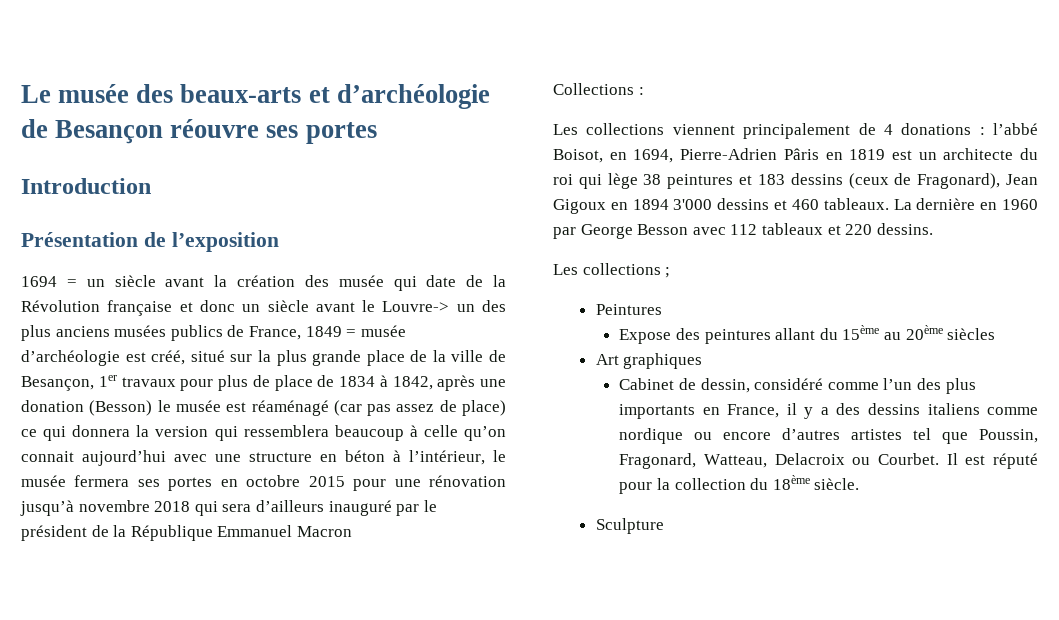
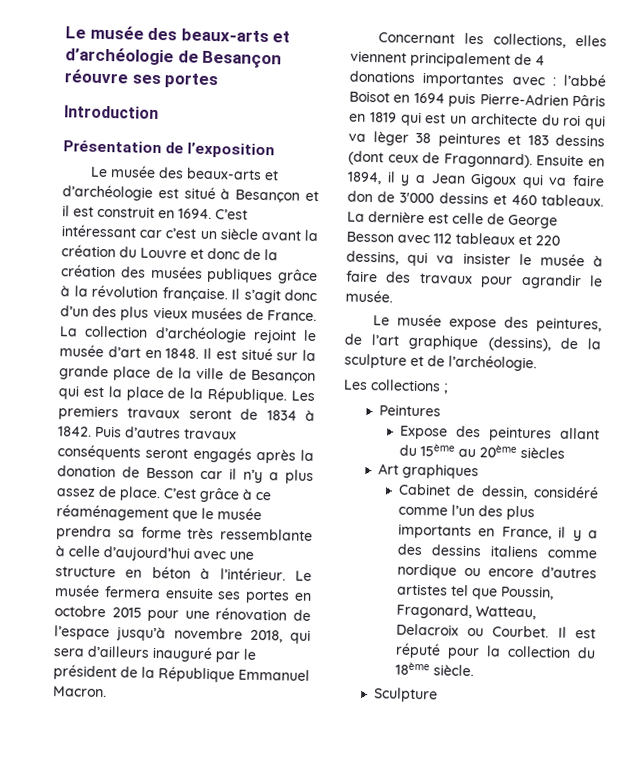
- 1694 = un siècle avant la création des musée qui date de la Révolution française et donc un siècle avant le Louvre-> un des plus anciens musées publics de France, 1849 = musée d’archéologie est créé, situé sur la plus grande place de la ville de Besançon, 1er travaux pour plus de place de 1834 à 1842, après une donation (Besson) le musée est réaménagé (car pas assez de place) ce qui donnera la version qui ressemblera beaucoup à celle qu’on connait aujourd’hui avec une structure en béton à l’intérieur, le musée fermera ses portes en octobre 2015 pour une rénovation jusqu’à novembre 2018 qui sera d’ailleurs inauguré par le président de la République Emmanuel Macron
- Collections :
- Les collections viennent principalement de 4 donations : l’abbé Boisot, en 1694, Pierre-Adrien Pâris en 1819 est un architecte du roi qui lège 38 peintures et 183 dessins (ceux de Fragonard), Jean Gigoux en 1894 3'000 dessins et 460 tableaux.
+ Le musée des beaux-arts et d’archéologie est situé à Besançon et il est construit en 1694. C’est intéressant car c’est un siècle avant la création du Louvre et donc de la création des musées publiques grâce à la révolution française. Il s’agit donc d’un des plus vieux musées de France. La collection d’archéologie rejoint le musée d’art en 1848. Il est situé sur la grande place de la ville de Besançon qui est la place de la République. Les premiers travaux seront de 1834 à 1842. Puis d’autres travaux conséquents seront engagés après la donation de Besson car il n’y a plus assez de place. C’est grâce à ce réaménagement que le musée prendra sa forme très ressemblante à celle d’aujourd’hui avec une structure en béton à l’intérieur. Le musée fermera ensuite ses portes en octobre 2015 pour une rénovation de l’espace jusqu’à novembre 2018, qui sera d’ailleurs inauguré par le président de la République Emmanuel Macron.
+ Concernant les collections, elles viennent principalement de 4 donations importantes avec : l’abbé Boisot en 1694 puis Pierre-Adrien Pâris en 1819 qui est un architecte du roi qui va lèger 38 peintures et 183 dessins (dont ceux de Fragonnard). Ensuite en 1894, il y a Jean Gigoux qui va faire don de 3'000 dessins et 460 tableaux.
- La dernière en 1960 par George Besson avec 112 tableaux et 220 dessins.
+ La dernière est celle de George Besson avec 112 tableaux et 220 dessins, qui va insister le musée à faire des travaux pour agrandir le musée.
+ Le musée expose des peintures, de l’art graphique (dessins), de la sculpture et de l’archéologie.

